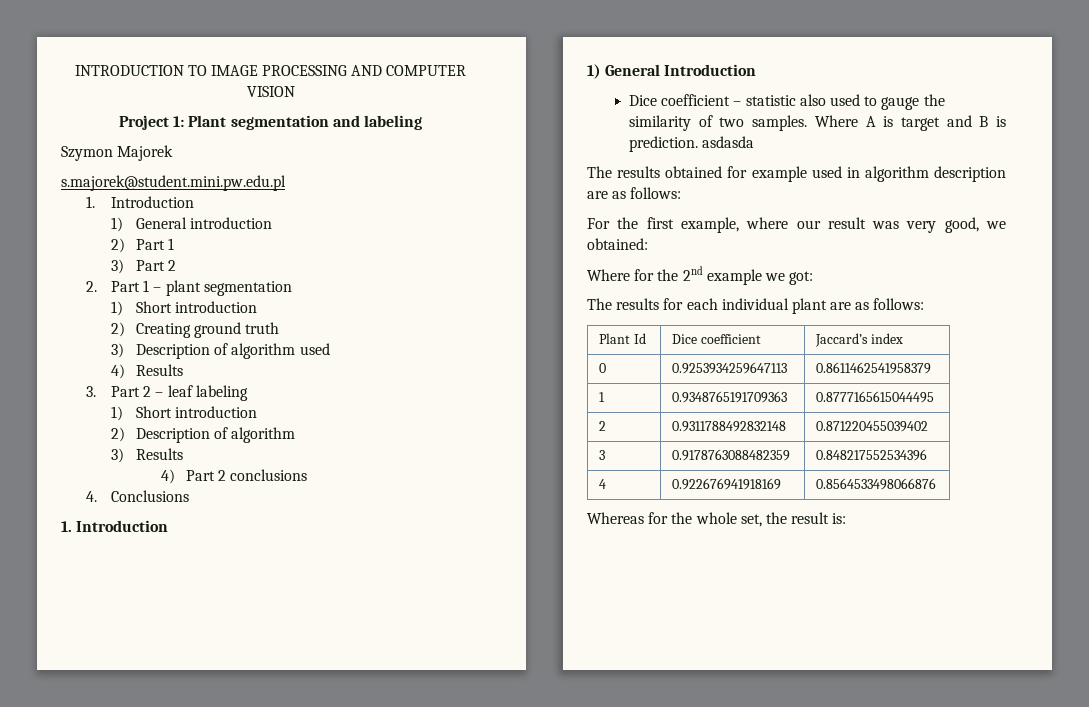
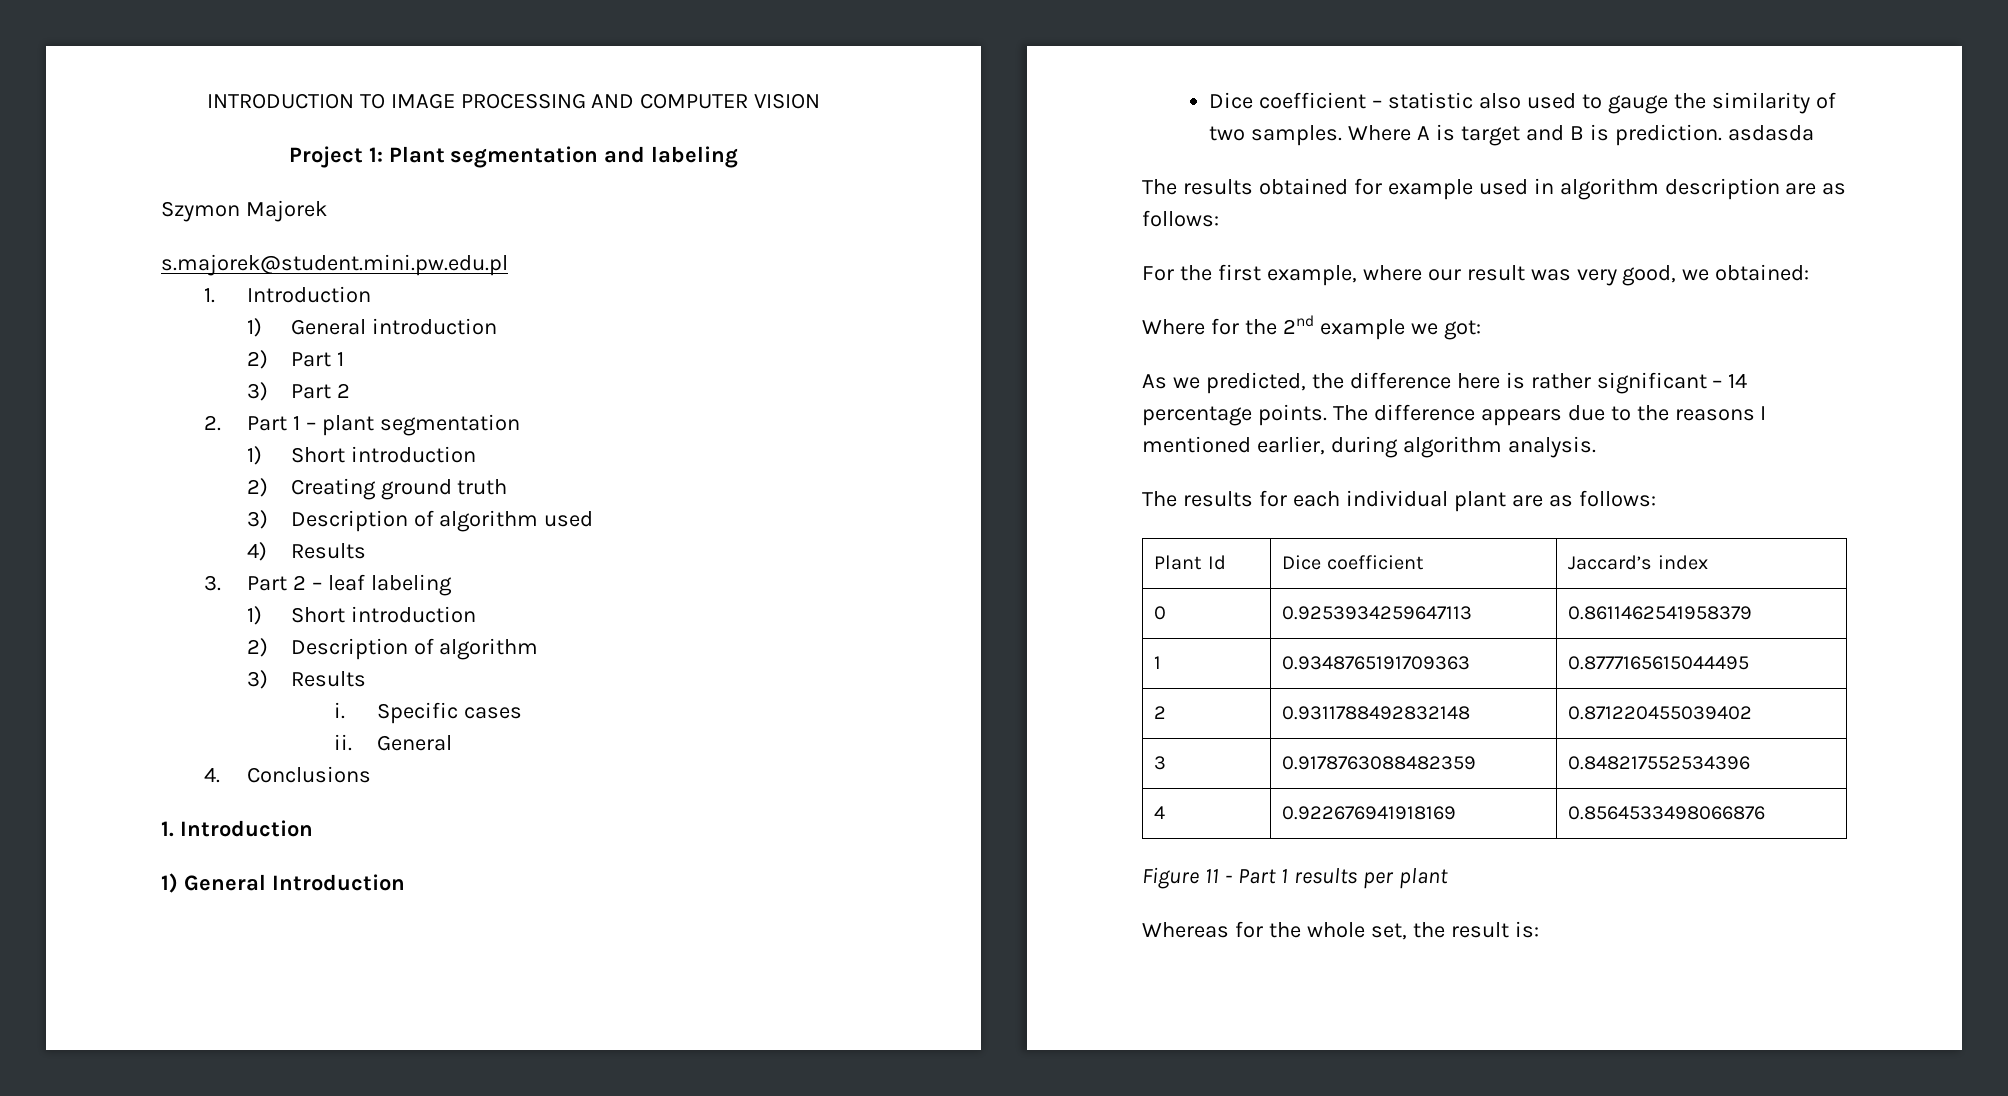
- 4) Part 2 conclusions
+ i. Specific cases
+ ii. General
+ As we predicted, the difference here is rather significant – 14 percentage points. The difference appears due to the reasons I mentioned earlier, during algorithm analysis.
+ Figure 11 - Part 1 results per plant

